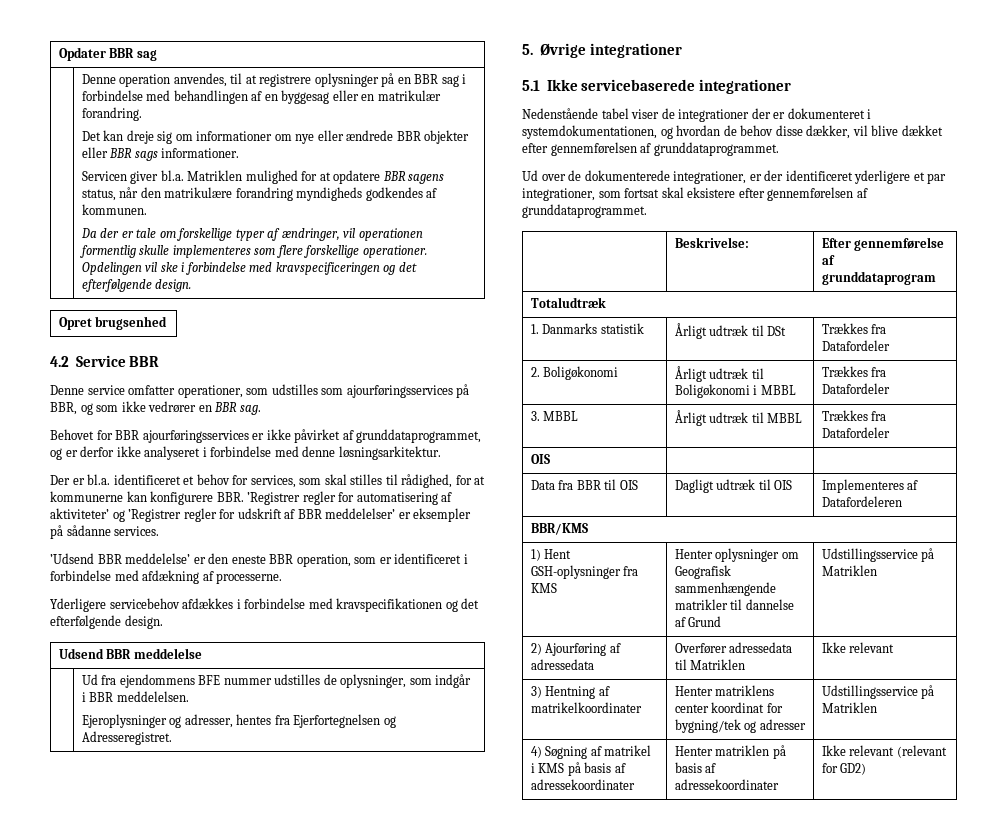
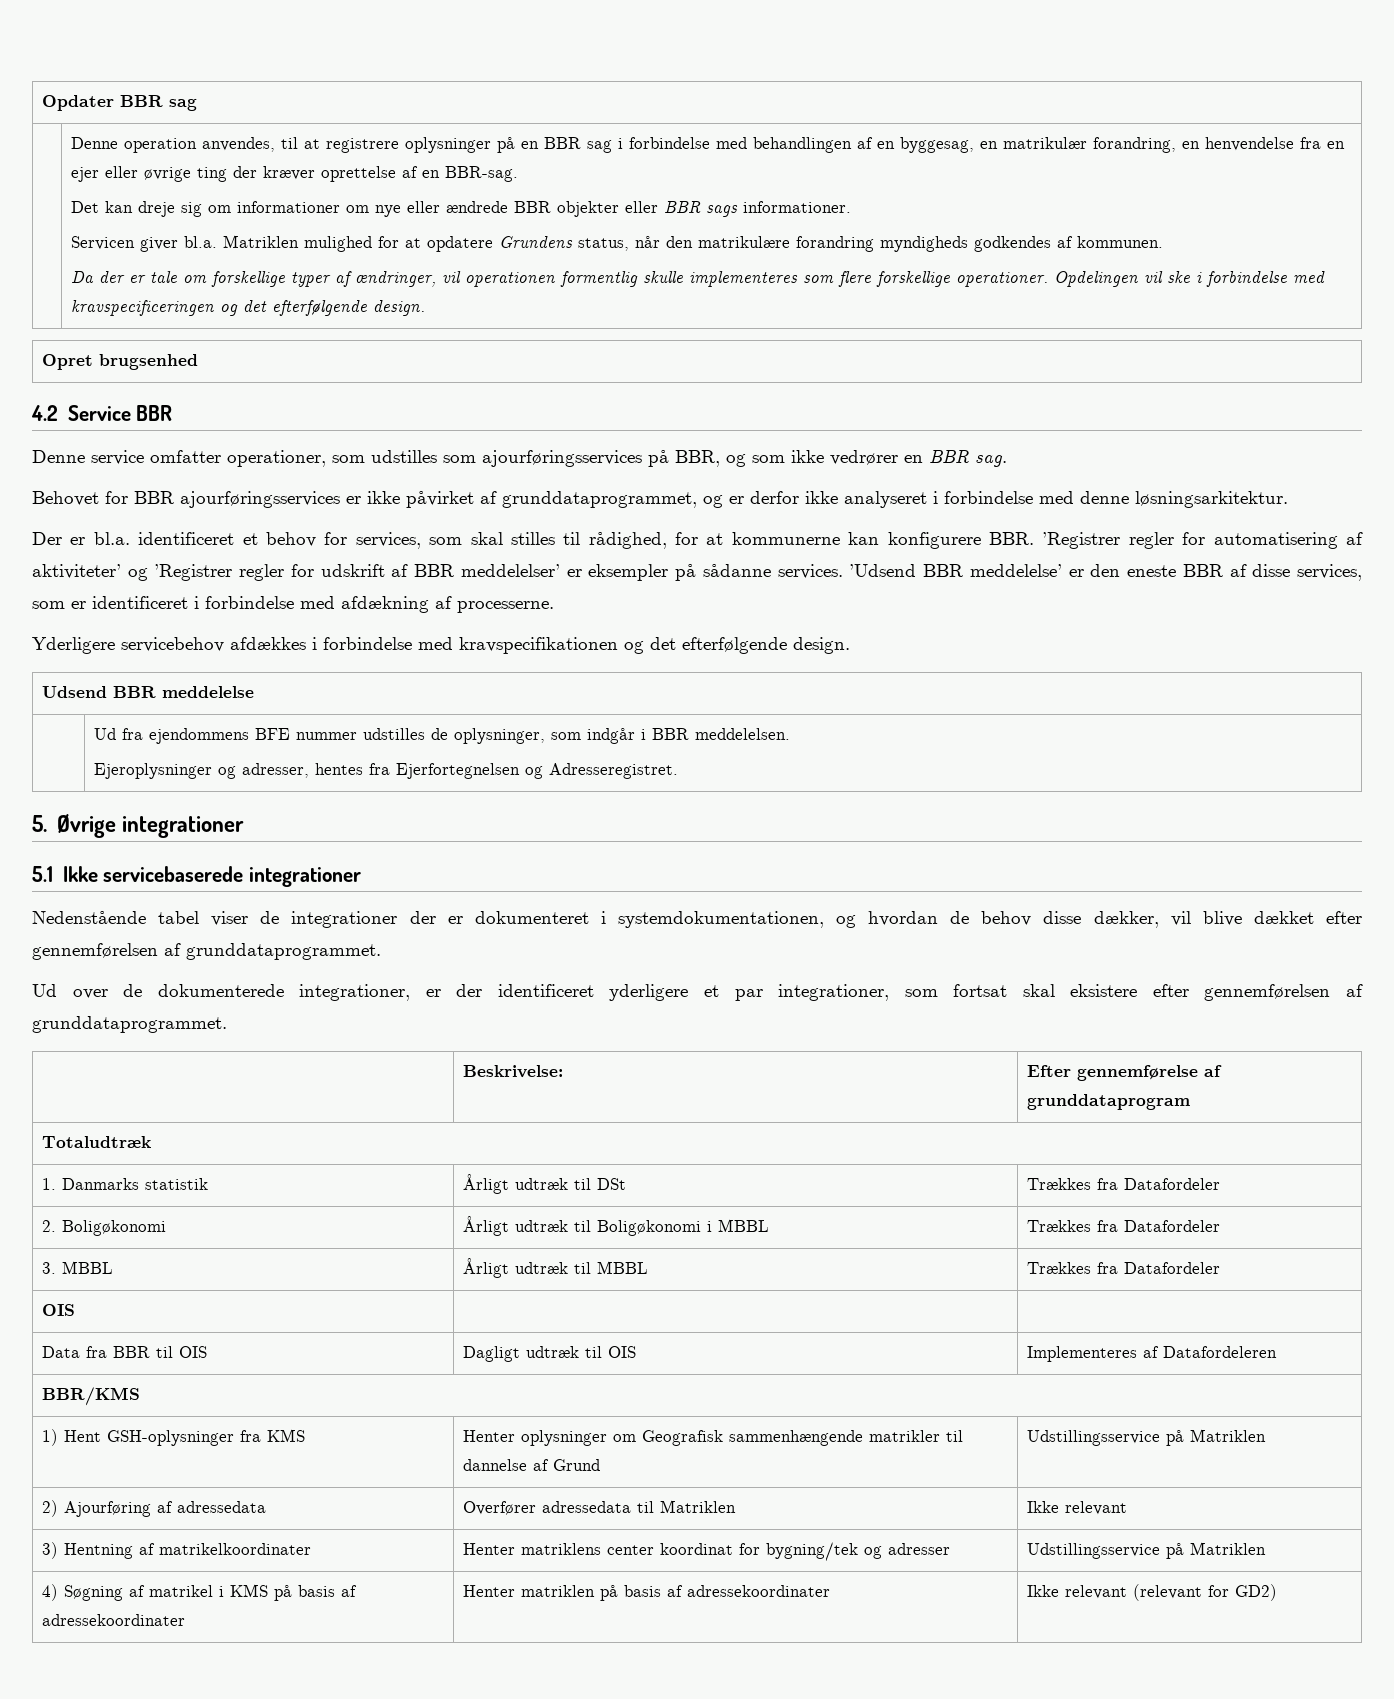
- Denne operation anvendes, til at registrere oplysninger på en BBR sag i forbindelse med behandlingen af en byggesag eller en matrikulær forandring.
+ Denne operation anvendes, til at registrere oplysninger på en BBR sag i forbindelse med behandlingen af en byggesag, en matrikulær forandring, en henvendelse fra en ejer eller øvrige ting der kræver oprettelse af en BBR-sag.
- Servicen giver bl.a. Matriklen mulighed for at opdatere BBR sagens status, når den matrikulære forandring myndigheds godkendes af kommunen.
+ Servicen giver bl.a. Matriklen mulighed for at opdatere Grundens status, når den matrikulære forandring myndigheds godkendes af kommunen.
- Der er bl.a. identificeret et behov for services, som skal stilles til rådighed, for at kommunerne kan konfigurere BBR. ’Registrer regler for automatisering af aktiviteter’ og ’Registrer regler for udskrift af BBR meddelelser’ er eksempler på sådanne services.
- ’Udsend BBR meddelelse’ er den eneste BBR operation, som er identificeret i forbindelse med afdækning af processerne.
+ Der er bl.a. identificeret et behov for services, som skal stilles til rådighed, for at kommunerne kan konfigurere BBR. ’Registrer regler for automatisering af aktiviteter’ og ’Registrer regler for udskrift af BBR meddelelser’ er eksempler på sådanne services. ’Udsend BBR meddelelse’ er den eneste BBR af disse services, som er identificeret i forbindelse med afdækning af processerne.

